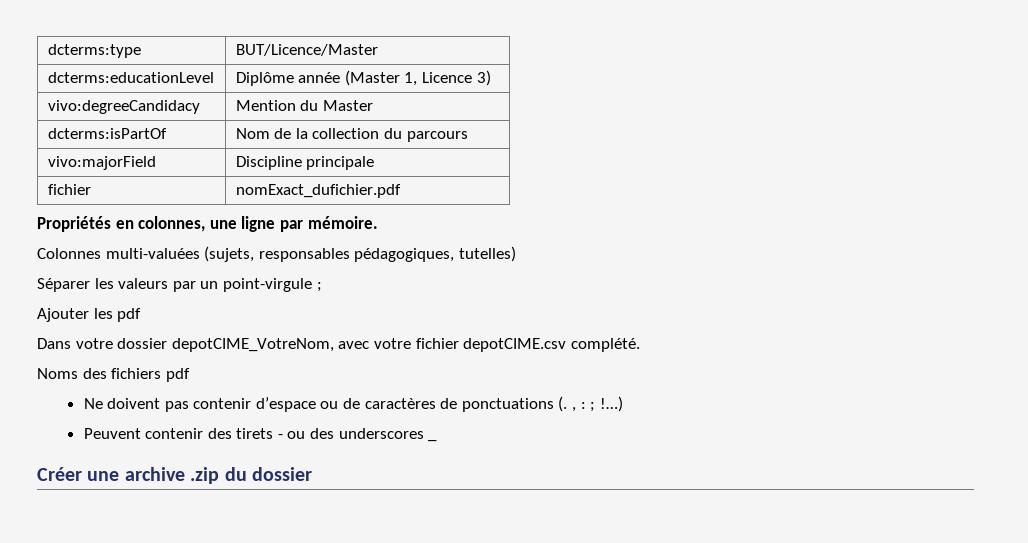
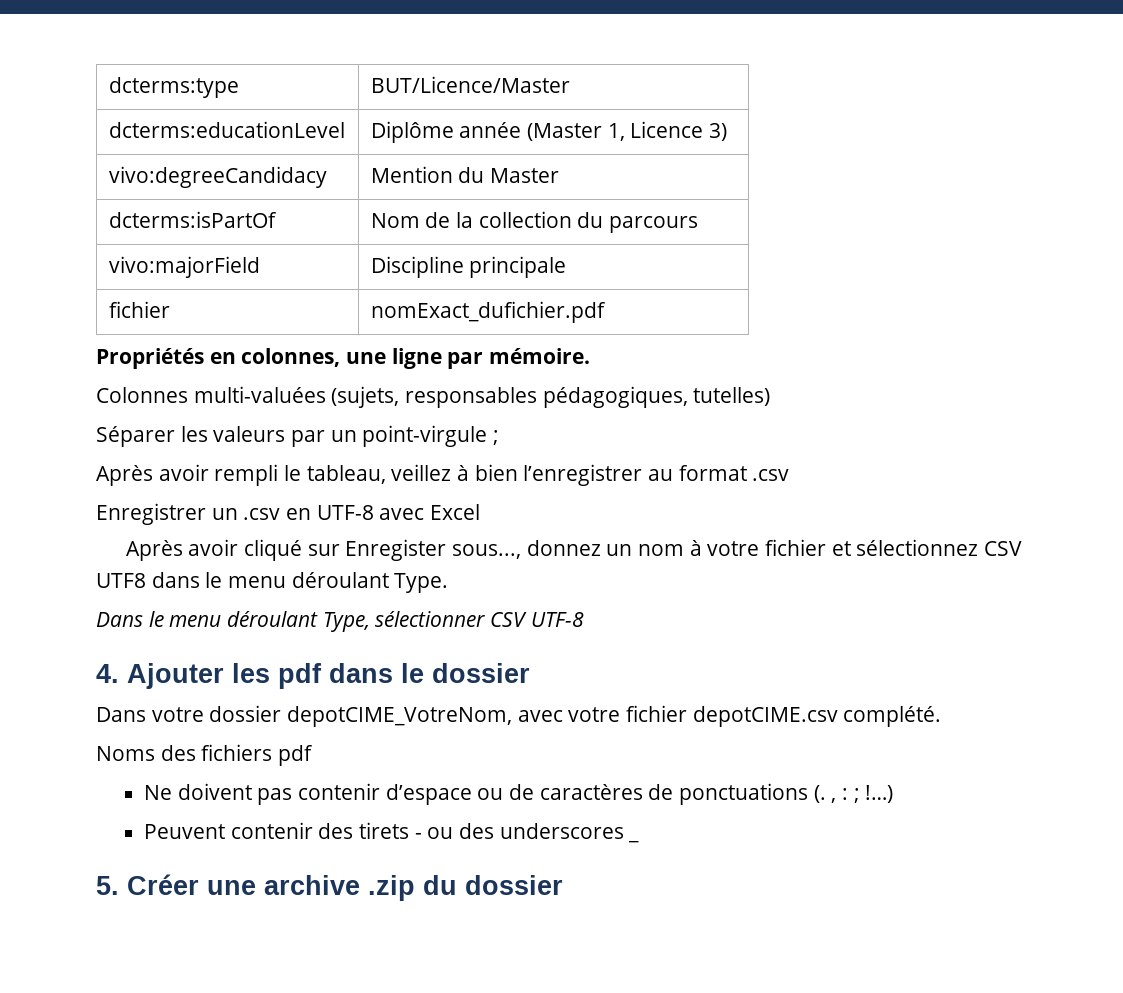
- Ajouter les pdf
+ Après avoir rempli le tableau, veillez à bien l’enregistrer au format .csv
+ Enregistrer un .csv en UTF-8 avec Excel
+ Après avoir cliqué sur Enregister sous..., donnez un nom à votre fichier et sélectionnez CSV UTF8 dans le menu déroulant Type.
+ Dans le menu déroulant Type, sélectionner CSV UTF-8
+ 4. Ajouter les pdf dans le dossier
- Créer une archive .zip du dossier
+ 5. Créer une archive .zip du dossier

